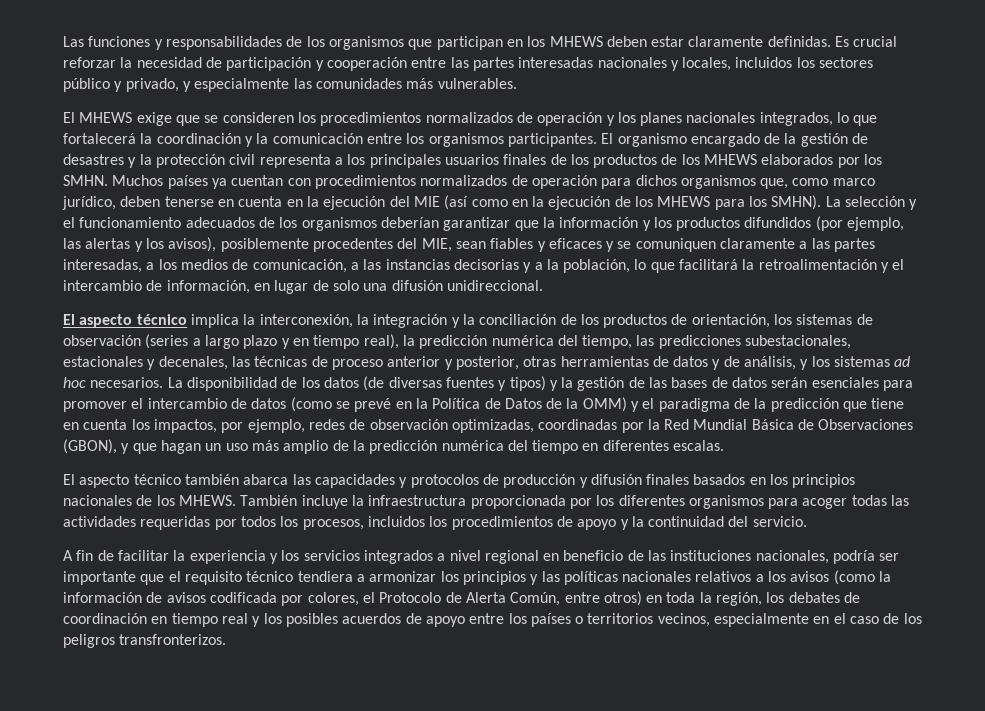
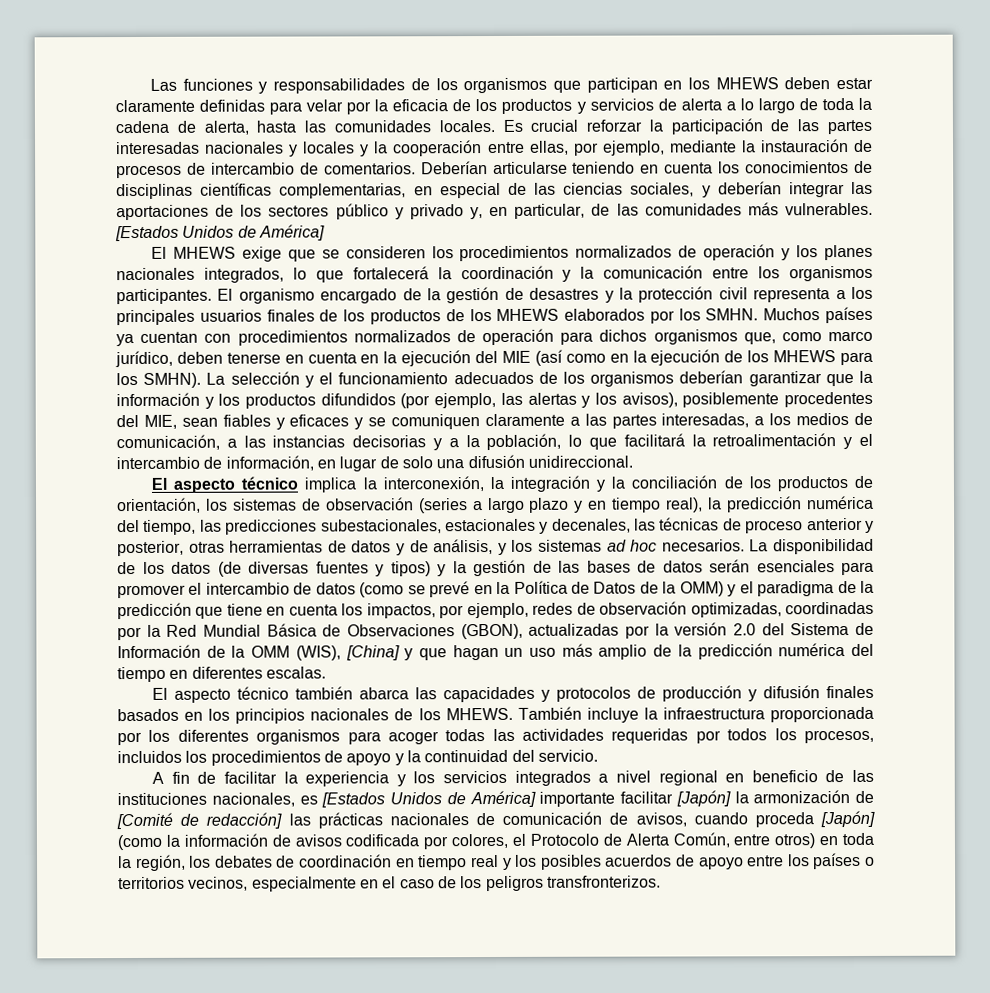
- Las funciones y responsabilidades de los organismos que participan en los MHEWS deben estar claramente definidas. Es crucial reforzar la necesidad de participación y cooperación entre las partes interesadas nacionales y locales, incluidos los sectores público y privado, y especialmente las comunidades más vulnerables.
+ Las funciones y responsabilidades de los organismos que participan en los MHEWS deben estar claramente definidas para velar por la eficacia de los productos y servicios de alerta a lo largo de toda la cadena de alerta, hasta las comunidades locales. Es crucial reforzar la participación de las partes interesadas nacionales y locales y la cooperación entre ellas, por ejemplo, mediante la instauración de procesos de intercambio de comentarios. Deberían articularse teniendo en cuenta los conocimientos de disciplinas científicas complementarias, en especial de las ciencias sociales, y deberían integrar las aportaciones de los sectores público y privado y, en particular, de las comunidades más vulnerables. [Estados Unidos de América]
- La disponibilidad de los datos (de diversas fuentes y tipos) y la gestión de las bases de datos serán esenciales para promover el intercambio de datos (como se prevé en la Política de Datos de la OMM) y el paradigma de la predicción que tiene en cuenta los impactos, por ejemplo, redes de observación optimizadas, coordinadas por la Red Mundial Básica de Observaciones (GBON), y que hagan un uso más amplio de la predicción numérica del tiempo en diferentes escalas.
+ La disponibilidad de los datos (de diversas fuentes y tipos) y la gestión de las bases de datos serán esenciales para promover el intercambio de datos (como se prevé en la Política de Datos de la OMM) y el paradigma de la predicción que tiene en cuenta los impactos, por ejemplo, redes de observación optimizadas, coordinadas por la Red Mundial Básica de Observaciones (GBON), actualizadas por la versión 2.0 del Sistema de Información de la OMM (WIS), [China] y que hagan un uso más amplio de la predicción numérica del tiempo en diferentes escalas.
- A fin de facilitar la experiencia y los servicios integrados a nivel regional en beneficio de las instituciones nacionales, podría ser importante que el requisito técnico tendiera a armonizar los principios y las políticas nacionales relativos a los avisos (como la información de avisos codificada por colores, el Protocolo de Alerta Común, entre otros) en toda la región, los debates de coordinación en tiempo real y los posibles acuerdos de apoyo entre los países o territorios vecinos, especialmente en el caso de los peligros transfronterizos.
+ A fin de facilitar la experiencia y los servicios integrados a nivel regional en beneficio de las instituciones nacionales, es [Estados Unidos de América] importante facilitar [Japón] la armonización de [Comité de redacción] las prácticas nacionales de comunicación de avisos, cuando proceda [Japón] (como la información de avisos codificada por colores, el Protocolo de Alerta Común, entre otros) en toda la región, los debates de coordinación en tiempo real y los posibles acuerdos de apoyo entre los países o territorios vecinos, especialmente en el caso de los peligros transfronterizos.

